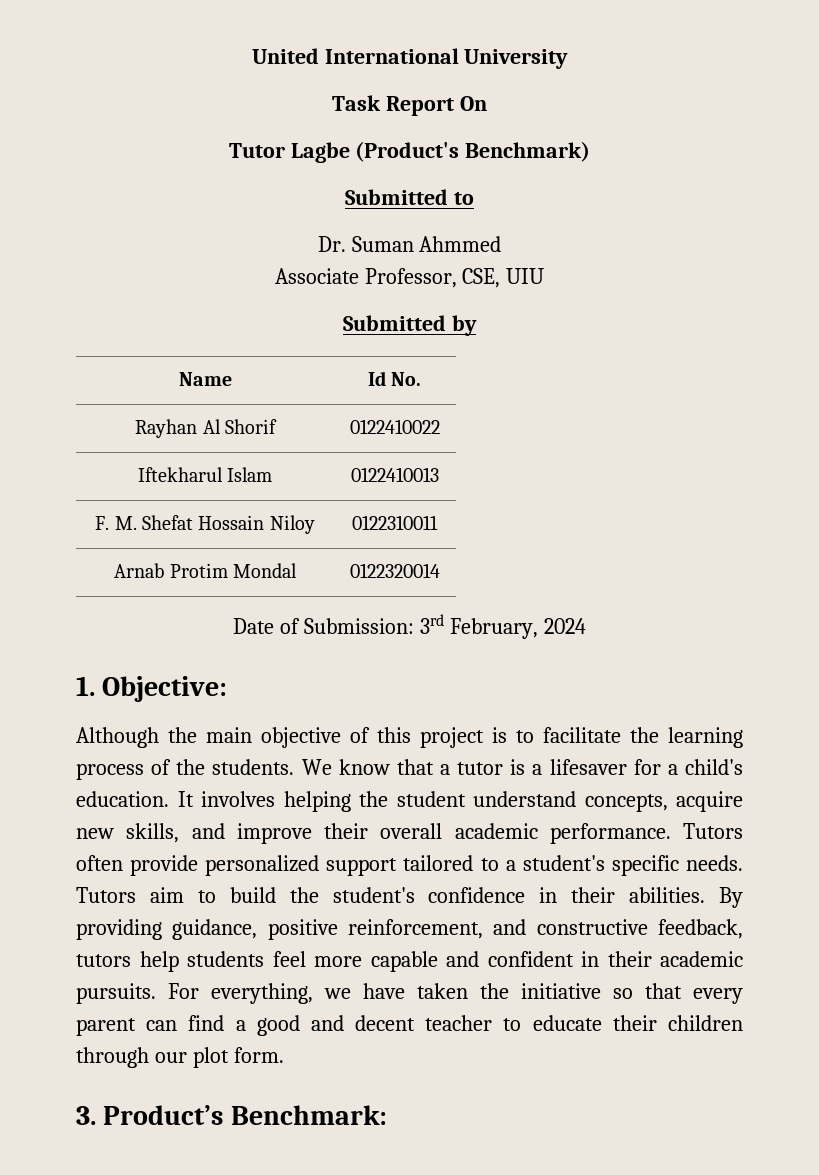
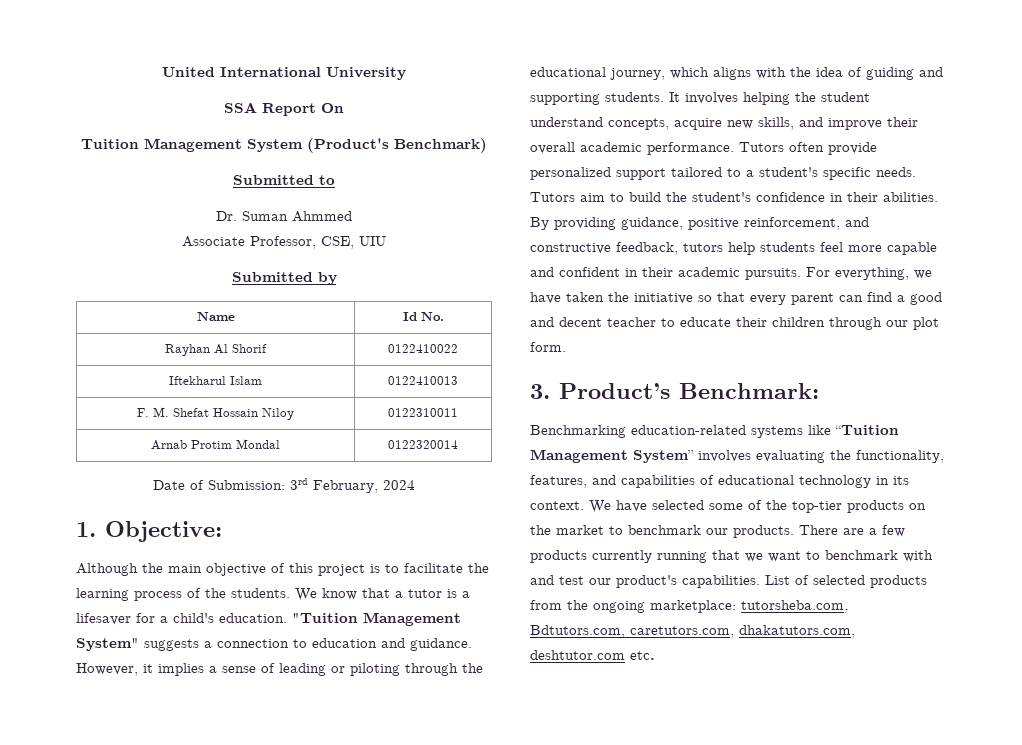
- Task Report On
+ SSA Report On
- Tutor Lagbe (Product's Benchmark)
+ Tuition Management System (Product's Benchmark)
+ "Tuition Management System" suggests a connection to education and guidance. However, it implies a sense of leading or piloting through the educational journey, which aligns with the idea of guiding and supporting students.
+ Benchmarking education-related systems like “Tuition Management System” involves evaluating the functionality, features, and capabilities of educational technology in its context. We have selected some of the top-tier products on the market to benchmark our products. There are a few products currently running that we want to benchmark with and test our product's capabilities. List of selected products from the ongoing marketplace: tutorsheba.com, Bdtutors.com, caretutors.com, dhakatutors.com, deshtutor.com etc.

